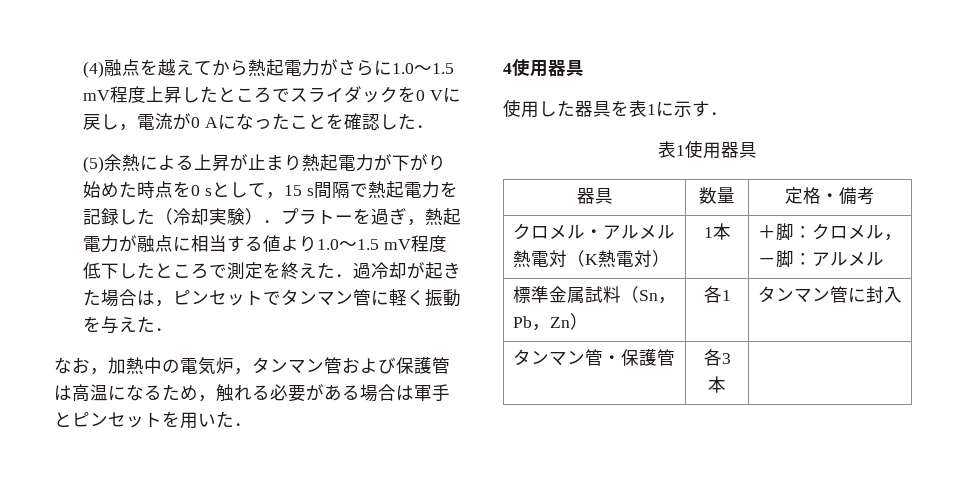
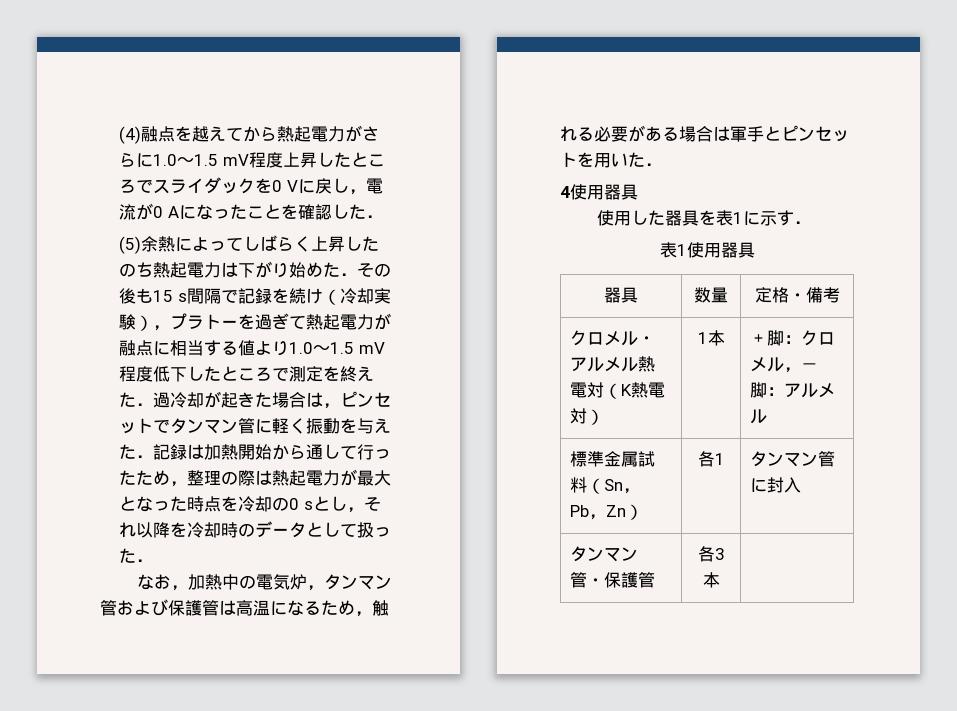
- (5)余熱による上昇が止まり熱起電力が下がり始めた時点を0 sとして，15 s間隔で熱起電力を記録した（冷却実験）．プラトーを過ぎ，熱起電力が融点に相当する値より1.0〜1.5 mV程度低下したところで測定を終えた．過冷却が起きた場合は，ピンセットでタンマン管に軽く振動を与えた．
+ (5)余熱によってしばらく上昇したのち熱起電力は下がり始めた．その後も15 s間隔で記録を続け（冷却実験），プラトーを過ぎて熱起電力が融点に相当する値より1.0〜1.5 mV程度低下したところで測定を終えた．過冷却が起きた場合は，ピンセットでタンマン管に軽く振動を与えた．記録は加熱開始から通して行ったため，整理の際は熱起電力が最大となった時点を冷却の0 sとし，それ以降を冷却時のデータとして扱った．

